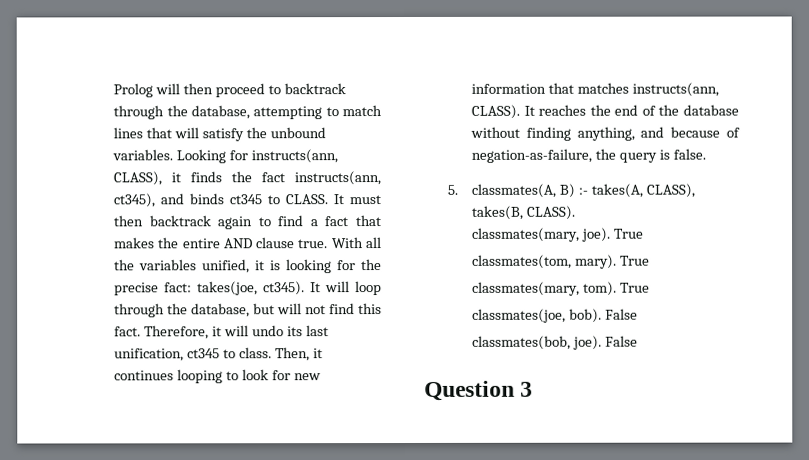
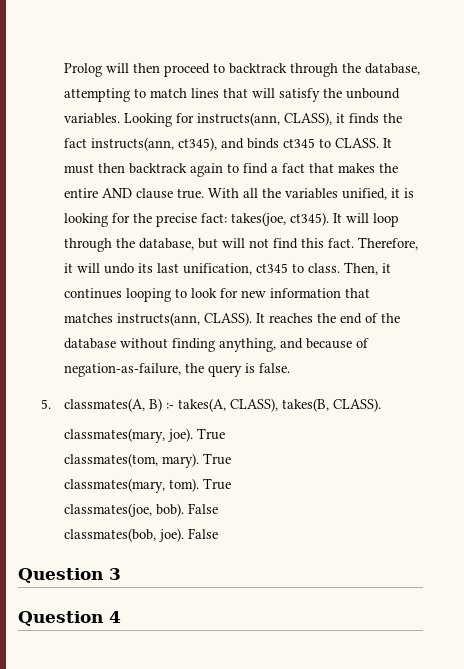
+ Question 4

